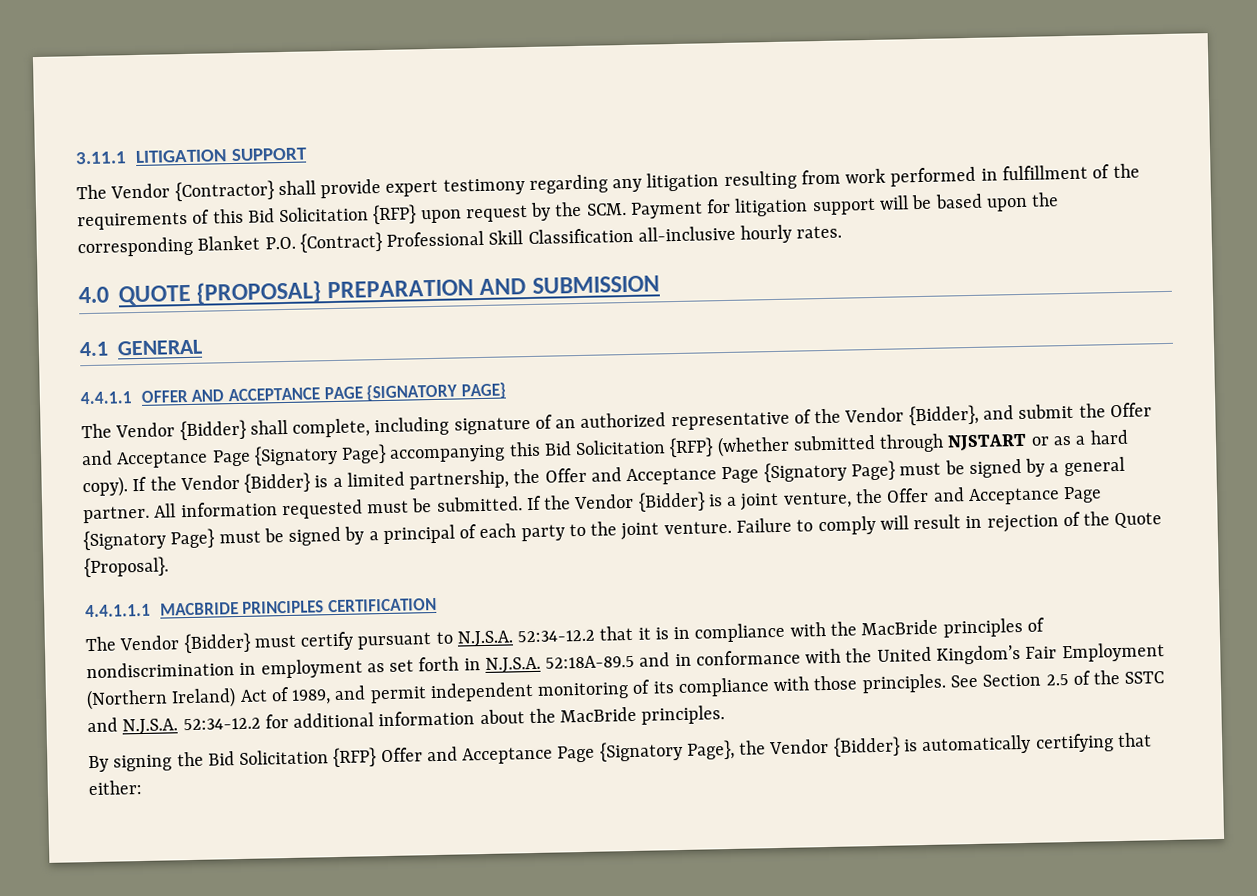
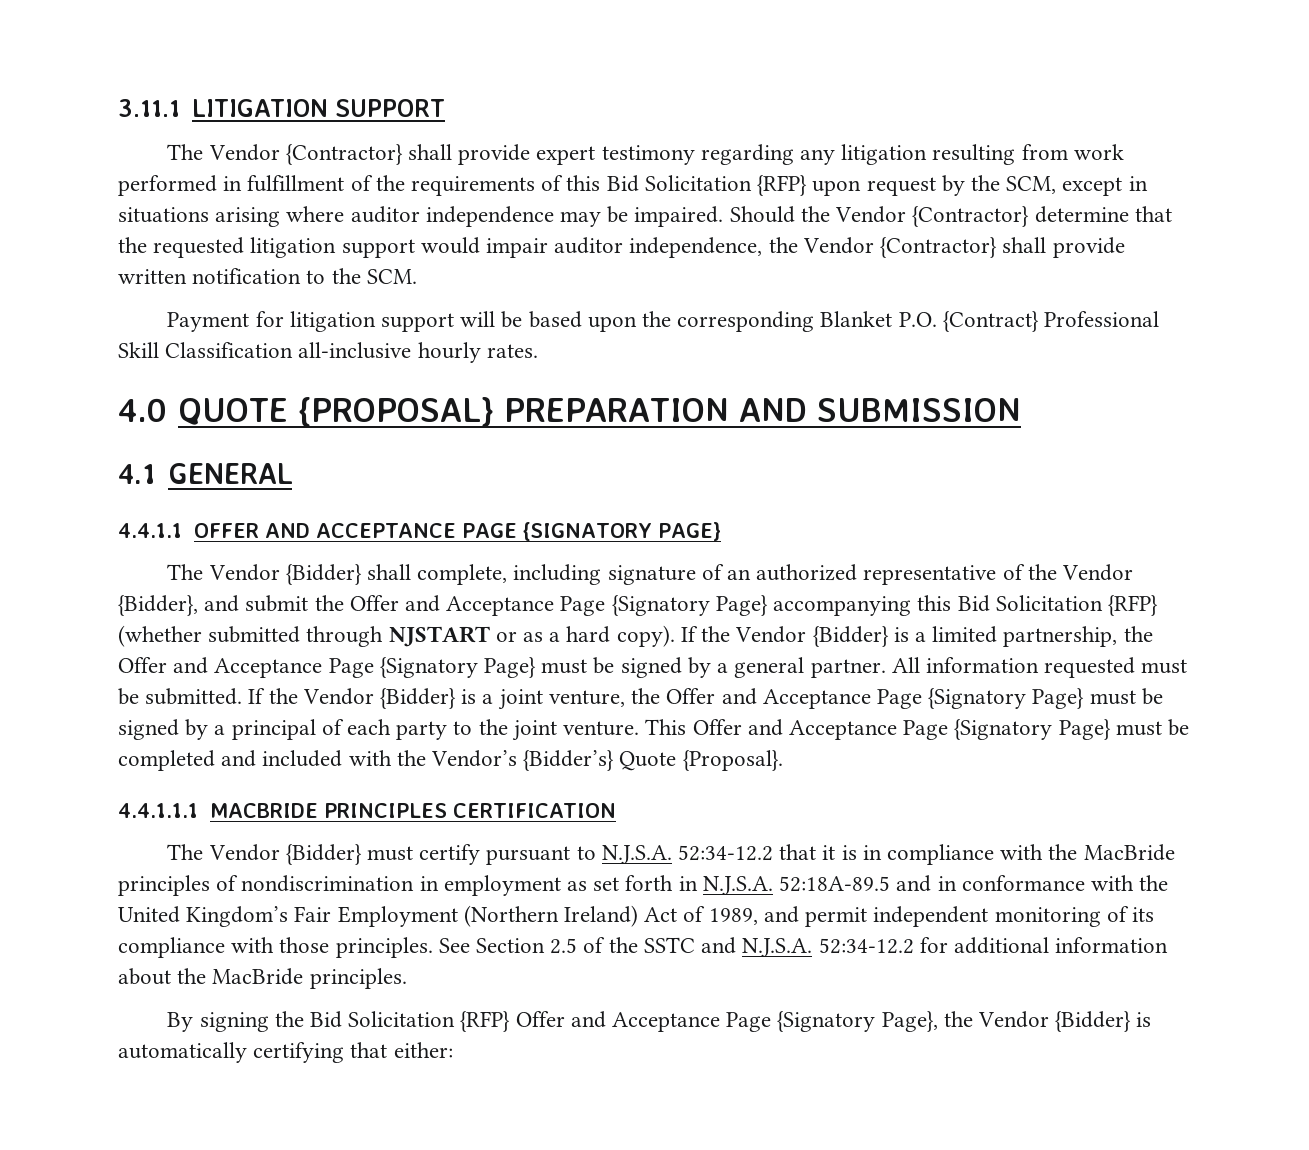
- The Vendor {Contractor} shall provide expert testimony regarding any litigation resulting from work performed in fulfillment of the requirements of this Bid Solicitation {RFP} upon request by the SCM. Payment for litigation support will be based upon the corresponding Blanket P.O. {Contract} Professional Skill Classification all-inclusive hourly rates.
+ The Vendor {Contractor} shall provide expert testimony regarding any litigation resulting from work performed in fulfillment of the requirements of this Bid Solicitation {RFP} upon request by the SCM, except in situations arising where auditor independence may be impaired. Should the Vendor {Contractor} determine that the requested litigation support would impair auditor independence, the Vendor {Contractor} shall provide written notification to the SCM.
+ Payment for litigation support will be based upon the corresponding Blanket P.O. {Contract} Professional Skill Classification all-inclusive hourly rates.
- Failure to comply will result in rejection of the Quote {Proposal}.
+ This Offer and Acceptance Page {Signatory Page} must be completed and included with the Vendor’s {Bidder’s} Quote {Proposal}.

